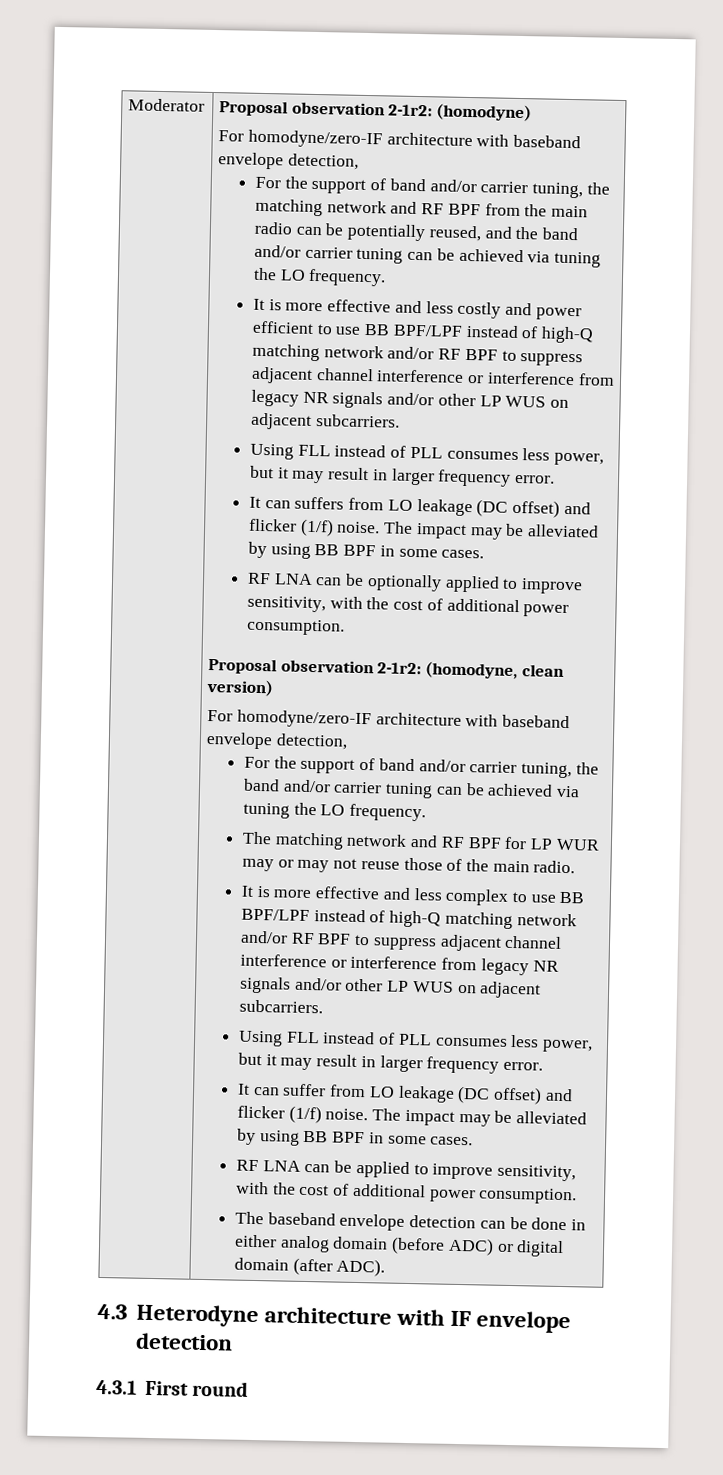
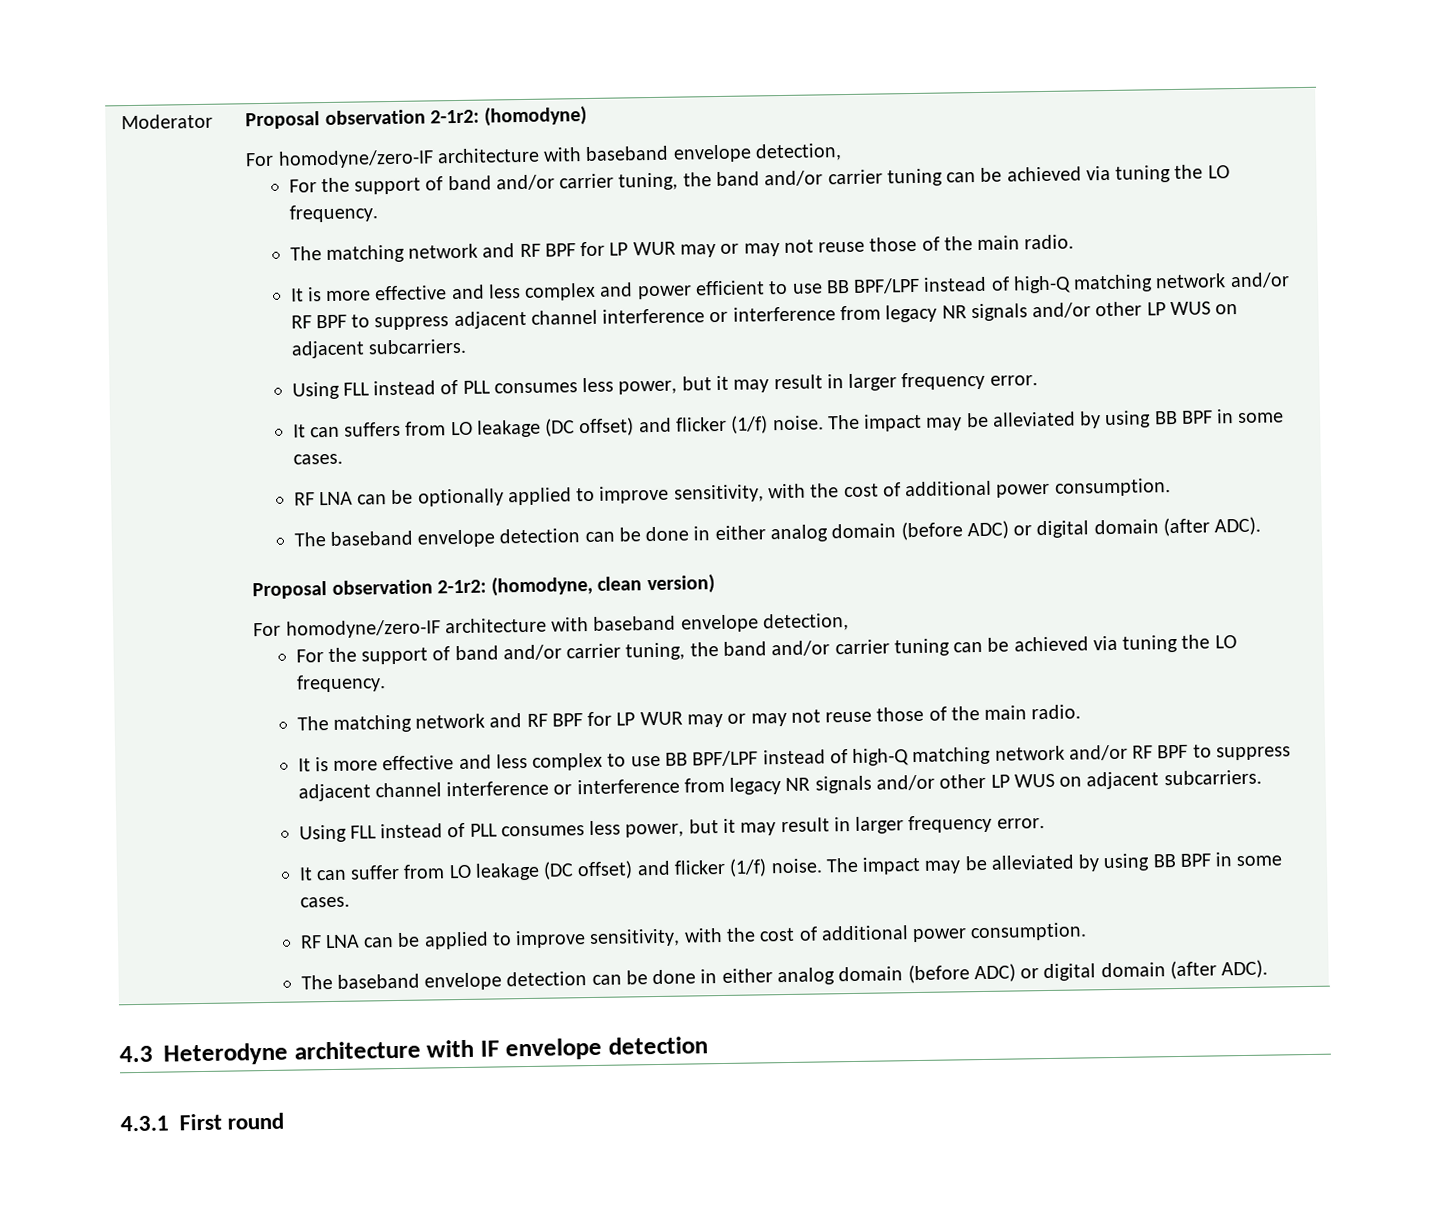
  Proposal observation 2-1r2: (homodyne)
  For homodyne/zero-IF architecture with baseband envelope detection,
- For the support of band and/or carrier tuning, the matching network and RF BPF from the main radio can be potentially reused, and the band and/or carrier tuning can be achieved via tuning the LO frequency.
- It is more effective and less costly and power efficient to use BB BPF/LPF instead of high-Q matching network and/or RF BPF to suppress adjacent channel interference or interference from legacy NR signals and/or other LP WUS on adjacent subcarriers.
+ For the support of band and/or carrier tuning, the band and/or carrier tuning can be achieved via tuning the LO frequency.
+ The matching network and RF BPF for LP WUR may or may not reuse those of the main radio.
+ It is more effective and less complex and power efficient to use BB BPF/LPF instead of high-Q matching network and/or RF BPF to suppress adjacent channel interference or interference from legacy NR signals and/or other LP WUS on adjacent subcarriers.
  RF LNA can be optionally applied to improve sensitivity, with the cost of additional power consumption.
+ The baseband envelope detection can be done in either analog domain (before ADC) or digital domain (after ADC).

